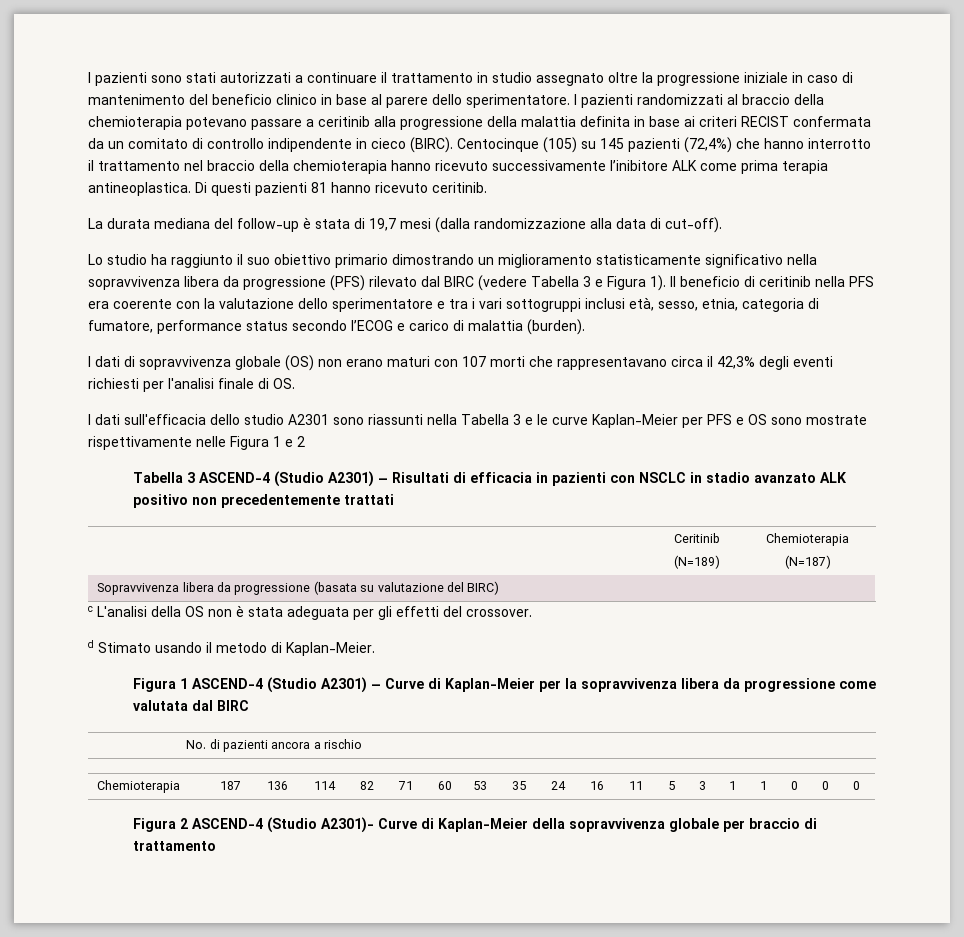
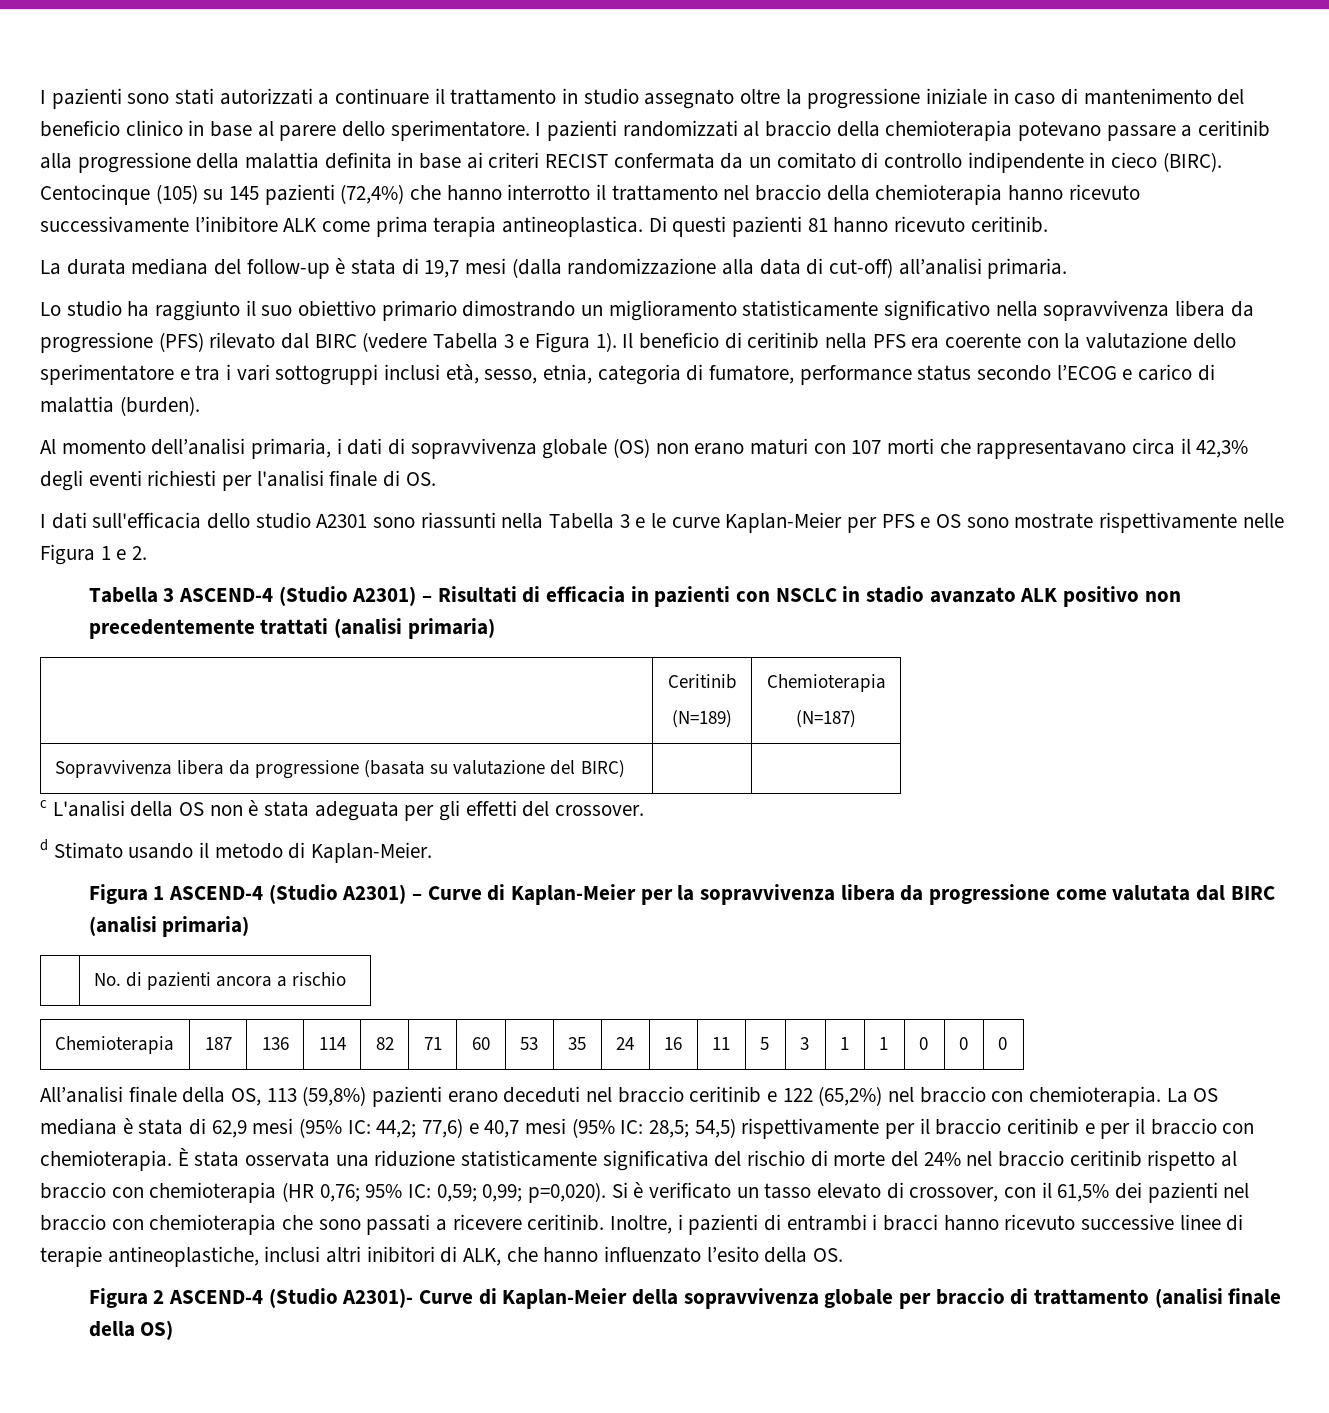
- La durata mediana del follow-up è stata di 19,7 mesi (dalla randomizzazione alla data di cut-off).
+ La durata mediana del follow-up è stata di 19,7 mesi (dalla randomizzazione alla data di cut-off) all’analisi primaria.
- I dati di sopravvivenza globale (OS) non erano maturi con 107 morti che rappresentavano circa il 42,3% degli eventi richiesti per l'analisi finale di OS.
+ Al momento dell’analisi primaria, i dati di sopravvivenza globale (OS) non erano maturi con 107 morti che rappresentavano circa il 42,3% degli eventi richiesti per l'analisi finale di OS.
- I dati sull'efficacia dello studio A2301 sono riassunti nella Tabella 3 e le curve Kaplan-Meier per PFS e OS sono mostrate rispettivamente nelle Figura 1 e 2
+ I dati sull'efficacia dello studio A2301 sono riassunti nella Tabella 3 e le curve Kaplan-Meier per PFS e OS sono mostrate rispettivamente nelle Figura 1 e 2.
- Tabella 3 ASCEND-4 (Studio A2301) – Risultati di efficacia in pazienti con NSCLC in stadio avanzato ALK positivo non precedentemente trattati
+ Tabella 3 ASCEND-4 (Studio A2301) – Risultati di efficacia in pazienti con NSCLC in stadio avanzato ALK positivo non precedentemente trattati (analisi primaria)
- Figura 1 ASCEND-4 (Studio A2301) – Curve di Kaplan-Meier per la sopravvivenza libera da progressione come valutata dal BIRC
+ Figura 1 ASCEND-4 (Studio A2301) – Curve di Kaplan-Meier per la sopravvivenza libera da progressione come valutata dal BIRC (analisi primaria)
+ All’analisi finale della OS, 113 (59,8%) pazienti erano deceduti nel braccio ceritinib e 122 (65,2%) nel braccio con chemioterapia. La OS mediana è stata di 62,9 mesi (95% IC: 44,2; 77,6) e 40,7 mesi (95% IC: 28,5; 54,5) rispettivamente per il braccio ceritinib e per il braccio con chemioterapia. È stata osservata una riduzione statisticamente significativa del rischio di morte del 24% nel braccio ceritinib rispetto al braccio con chemioterapia (HR 0,76; 95% IC: 0,59; 0,99; p=0,020). Si è verificato un tasso elevato di crossover, con il 61,5% dei pazienti nel braccio con chemioterapia che sono passati a ricevere ceritinib. Inoltre, i pazienti di entrambi i bracci hanno ricevuto successive linee di terapie antineoplastiche, inclusi altri inibitori di ALK, che hanno influenzato l’esito della OS.
- Figura 2 ASCEND-4 (Studio A2301)- Curve di Kaplan-Meier della sopravvivenza globale per braccio di trattamento
+ Figura 2 ASCEND-4 (Studio A2301)- Curve di Kaplan-Meier della sopravvivenza globale per braccio di trattamento (analisi finale della OS)

